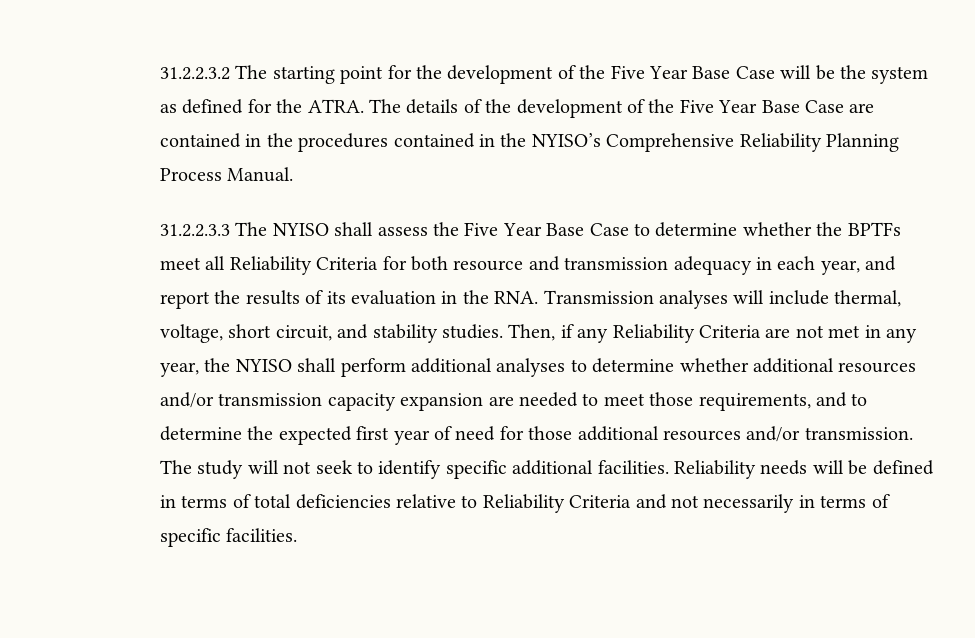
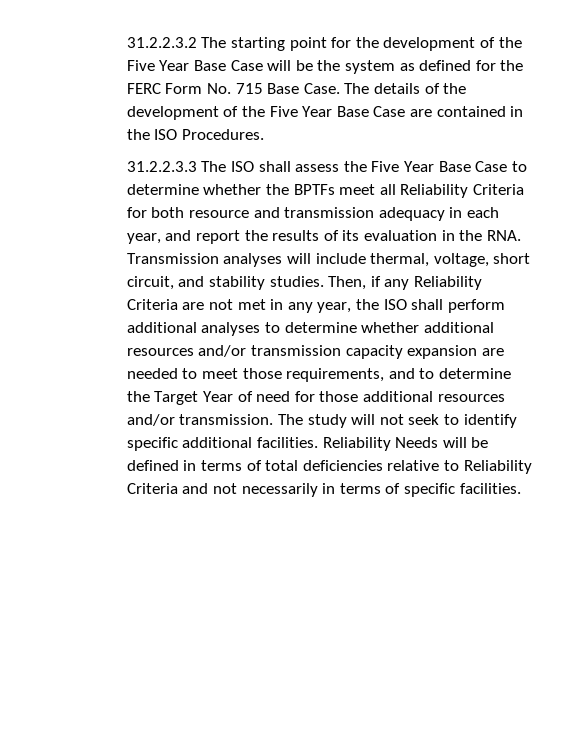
- 31.2.2.3.2 The starting point for the development of the Five Year Base Case will be the system as defined for the ATRA.
+ 31.2.2.3.2 The starting point for the development of the Five Year Base Case will be the system as defined for the FERC Form No. 715 Base Case.
- The details of the development of the Five Year Base Case are contained in the procedures contained in the NYISO’s Comprehensive Reliability Planning Process Manual.
+ The details of the development of the Five Year Base Case are contained in the ISO Procedures.
- 31.2.2.3.3 The NYISO shall assess the Five Year Base Case to determine whether the BPTFs meet all Reliability Criteria for both resource and transmission adequacy in each year, and report the results of its evaluation in the RNA. Transmission analyses will include thermal, voltage, short circuit, and stability studies.
+ 31.2.2.3.3 The ISO shall assess the Five Year Base Case to determine whether the BPTFs meet all Reliability Criteria for both resource and transmission adequacy in each year, and report the results of its evaluation in the RNA. Transmission analyses will include thermal, voltage, short circuit, and stability studies.
- Then, if any Reliability Criteria are not met in any year, the NYISO shall perform additional analyses to determine whether additional resources and/or transmission capacity expansion are needed to meet those requirements, and to determine the expected first year of need for those additional resources and/or transmission.
+ Then, if any Reliability Criteria are not met in any year, the ISO shall perform additional analyses to determine whether additional resources and/or transmission capacity expansion are needed to meet those requirements, and to determine the Target Year of need for those additional resources and/or transmission.
- Reliability needs will be defined in terms of total deficiencies relative to Reliability Criteria and not necessarily in terms of specific facilities.
+ Reliability Needs will be defined in terms of total deficiencies relative to Reliability Criteria and not necessarily in terms of specific facilities.

